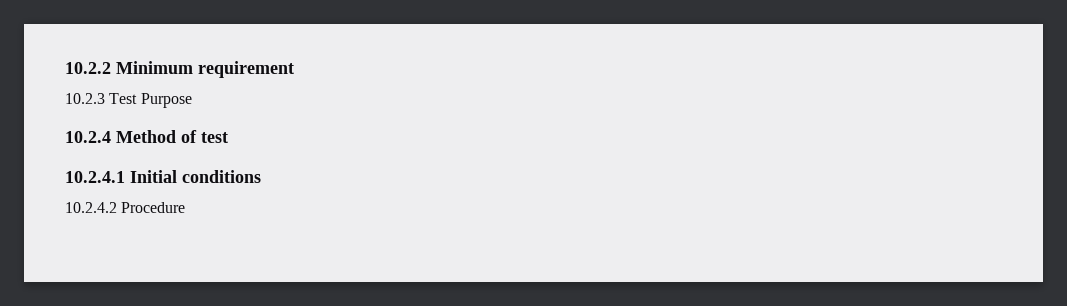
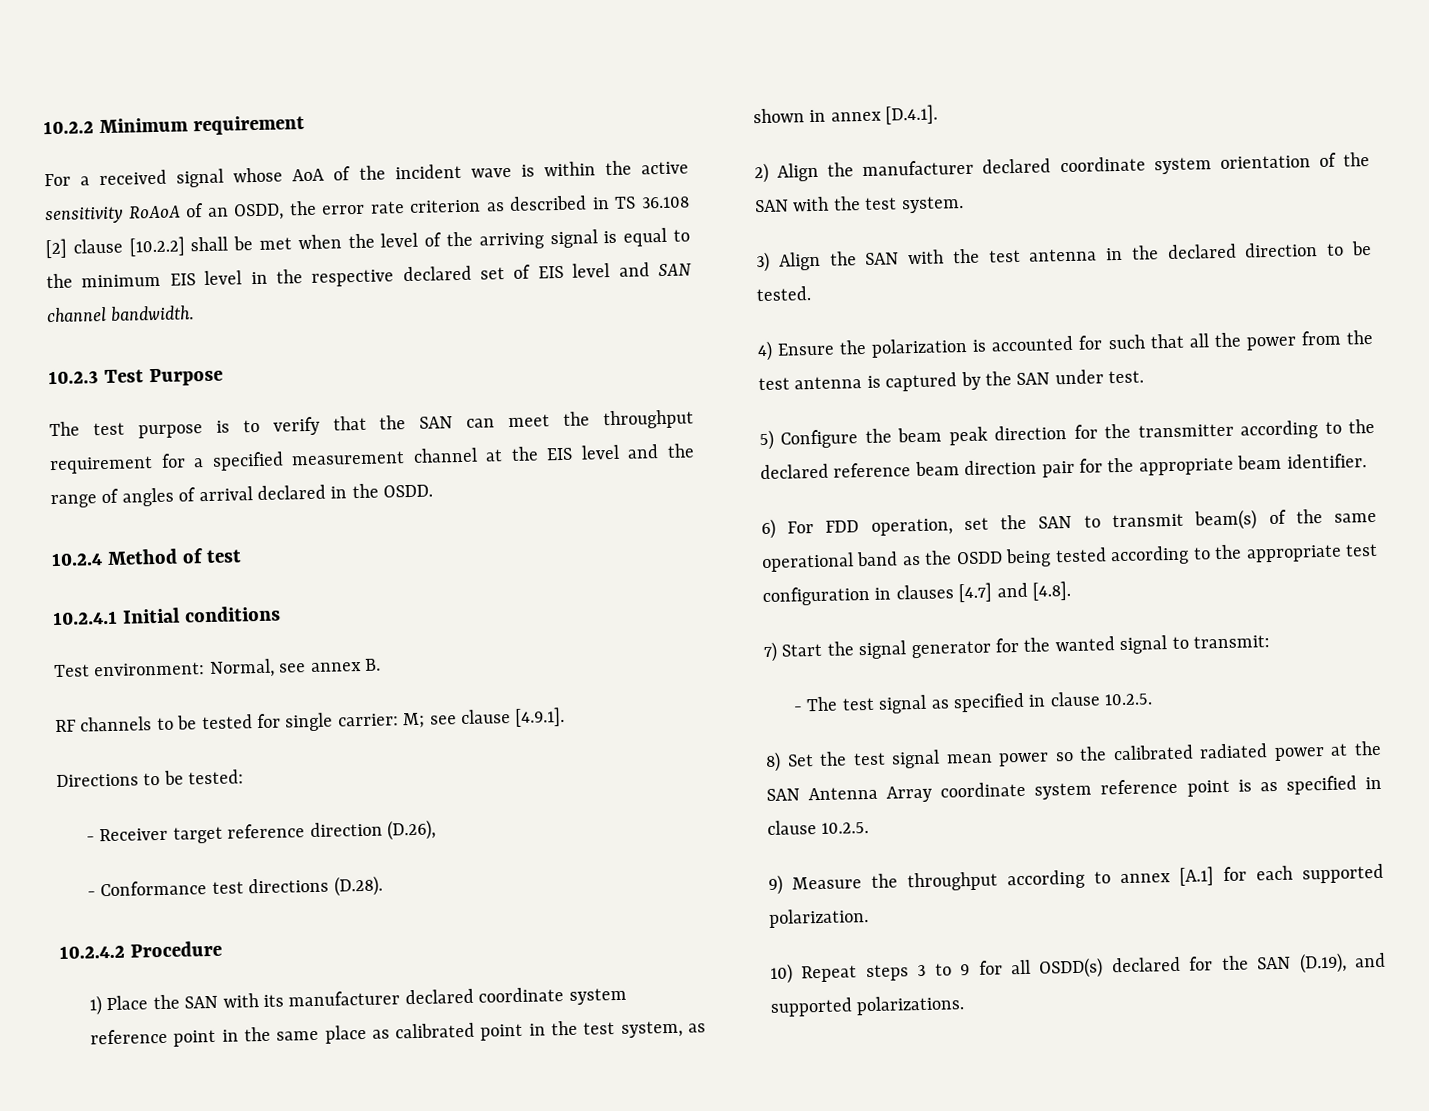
+ For a received signal whose AoA of the incident wave is within the active sensitivity RoAoA of an OSDD, the error rate criterion as described in TS 36.108 [2] clause [10.2.2] shall be met when the level of the arriving signal is equal to the minimum EIS level in the respective declared set of EIS level and SAN channel bandwidth.
  10.2.3 Test Purpose
+ The test purpose is to verify that the SAN can meet the throughput requirement for a specified measurement channel at the EIS level and the range of angles of arrival declared in the OSDD.
+ Test environment: Normal, see annex B.
+ RF channels to be tested for single carrier: M; see clause [4.9.1].
+ Directions to be tested:
+ - Receiver target reference direction (D.26),
+ - Conformance test directions (D.28).
  10.2.4.2 Procedure
+ 1) Place the SAN with its manufacturer declared coordinate system reference point in the same place as calibrated point in the test system, as shown in annex [D.4.1].
+ 2) Align the manufacturer declared coordinate system orientation of the SAN with the test system.
+ 3) Align the SAN with the test antenna in the declared direction to be tested.
+ 4) Ensure the polarization is accounted for such that all the power from the test antenna is captured by the SAN under test.
+ 5) Configure the beam peak direction for the transmitter according to the declared reference beam direction pair for the appropriate beam identifier.
+ 6) For FDD operation, set the SAN to transmit beam(s) of the same operational band as the OSDD being tested according to the appropriate test configuration in clauses [4.7] and [4.8].
+ 7) Start the signal generator for the wanted signal to transmit:
+ - The test signal as specified in clause 10.2.5.
+ 8) Set the test signal mean power so the calibrated radiated power at the SAN Antenna Array coordinate system reference point is as specified in clause 10.2.5.
+ 9) Measure the throughput according to annex [A.1] for each supported polarization.
+ 10) Repeat steps 3 to 9 for all OSDD(s) declared for the SAN (D.19), and supported polarizations.

